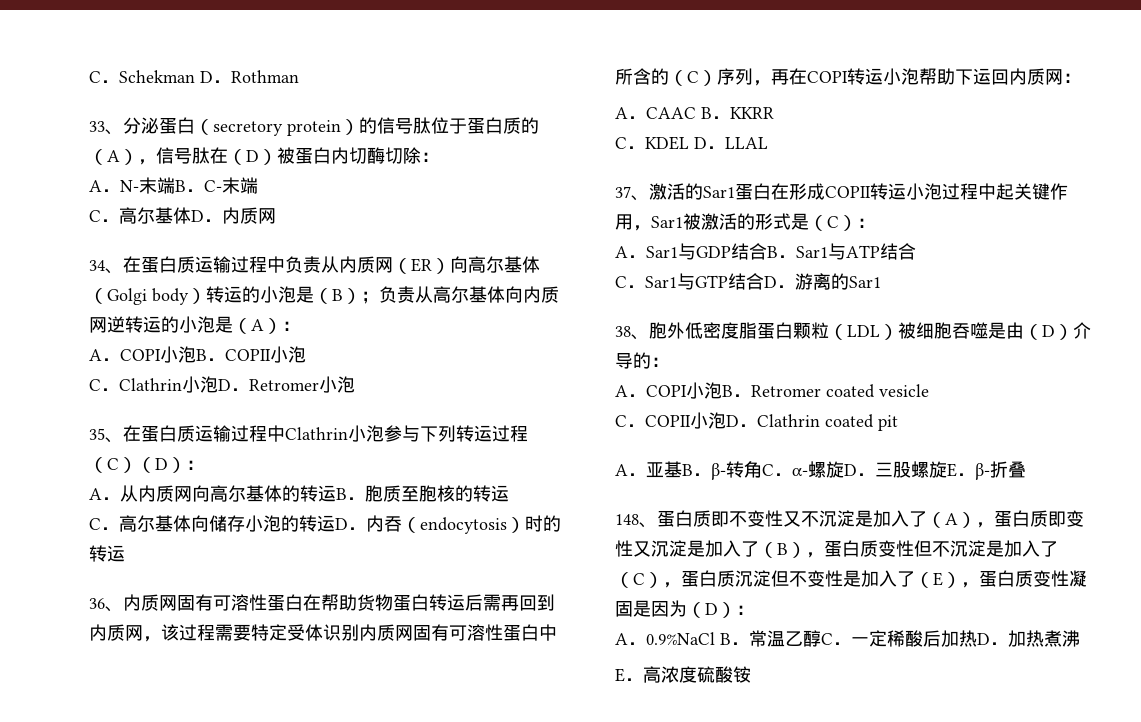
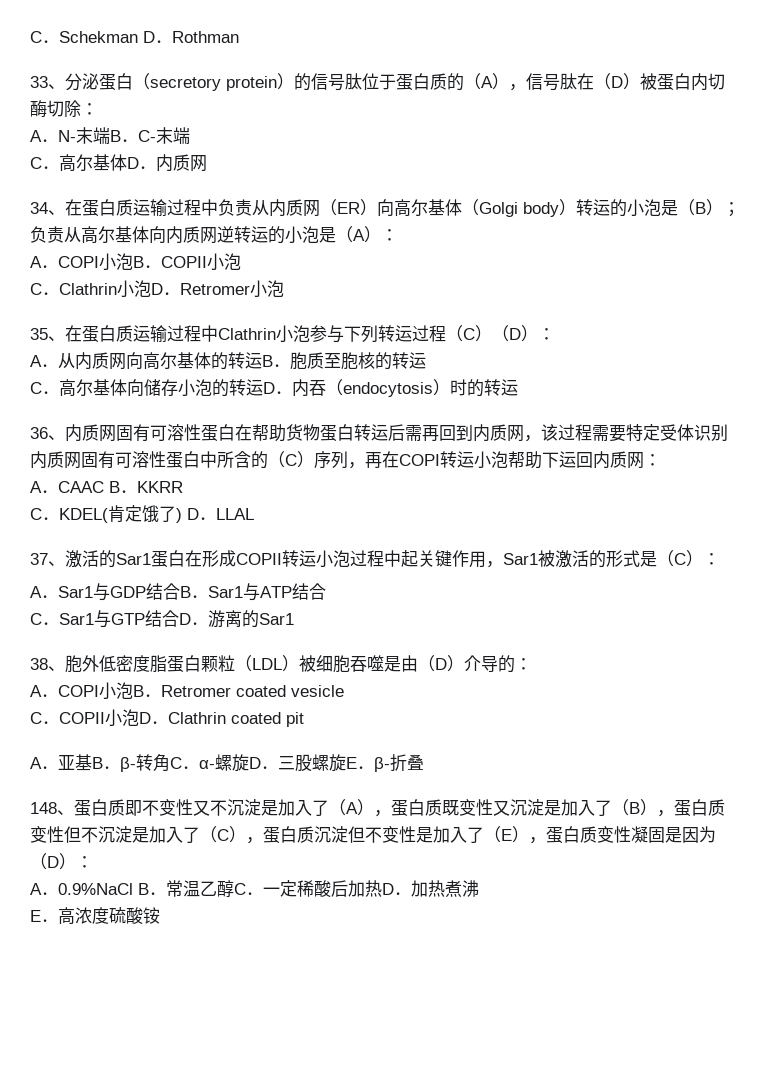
- C．KDEL D．LLAL
+ C．KDEL(肯定饿了) D．LLAL
- 148、蛋白质即不变性又不沉淀是加入了（A），蛋白质即变性又沉淀是加入了（B），蛋白质变性但不沉淀是加入了（C），蛋白质沉淀但不变性是加入了（E），蛋白质变性凝固是因为（D）：
+ 148、蛋白质即不变性又不沉淀是加入了（A），蛋白质既变性又沉淀是加入了（B），蛋白质变性但不沉淀是加入了（C），蛋白质沉淀但不变性是加入了（E），蛋白质变性凝固是因为（D）：

